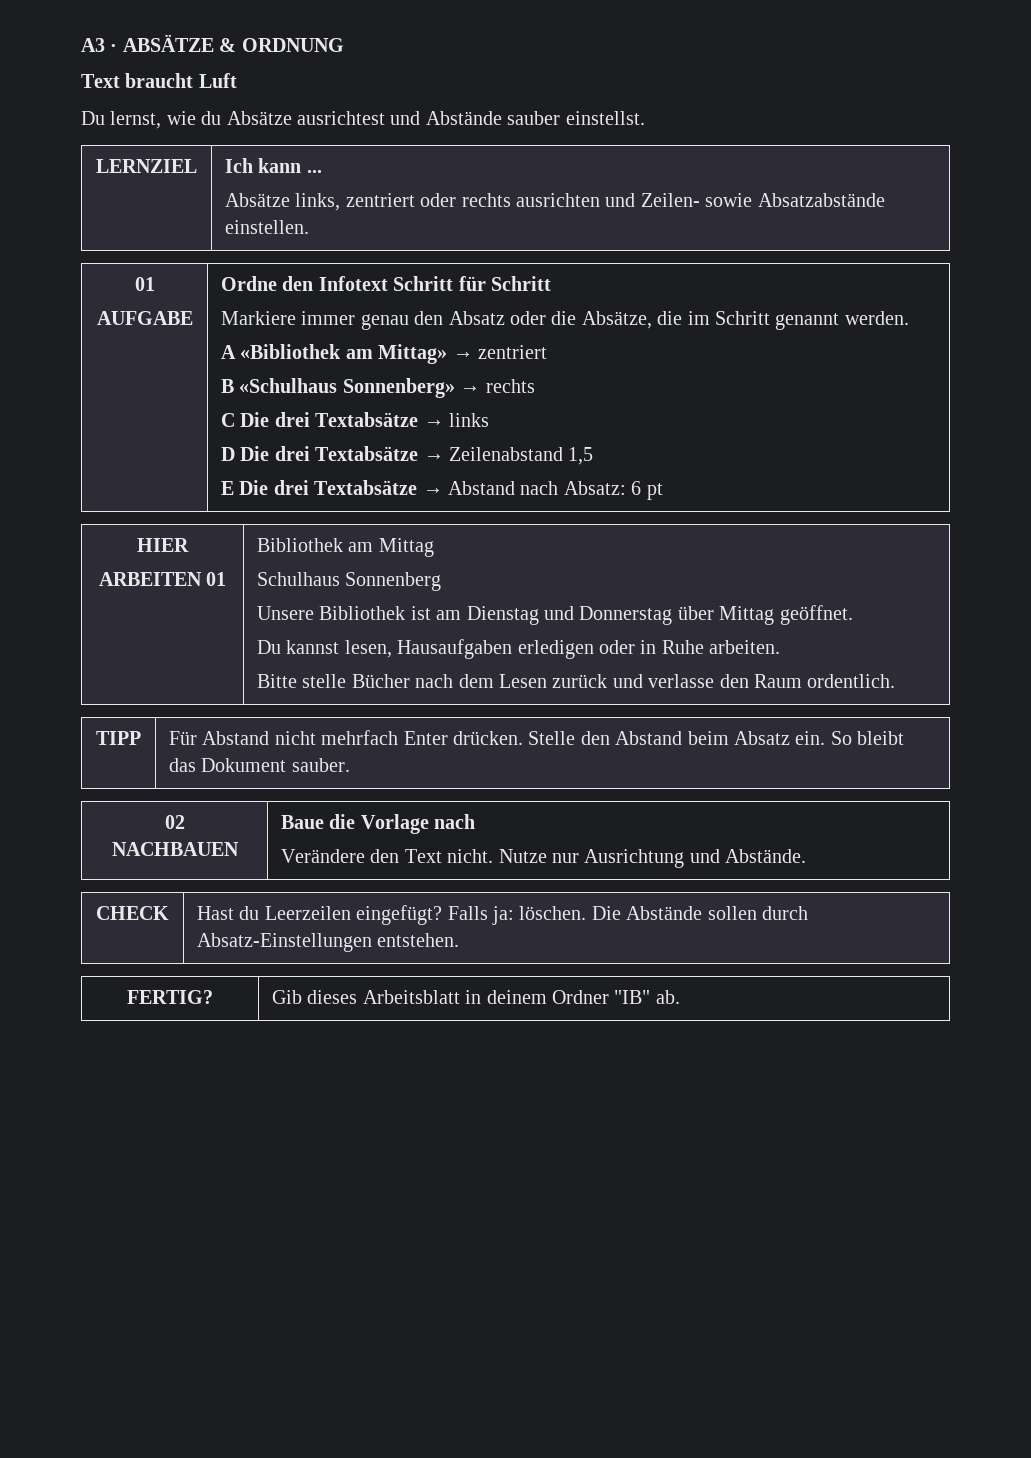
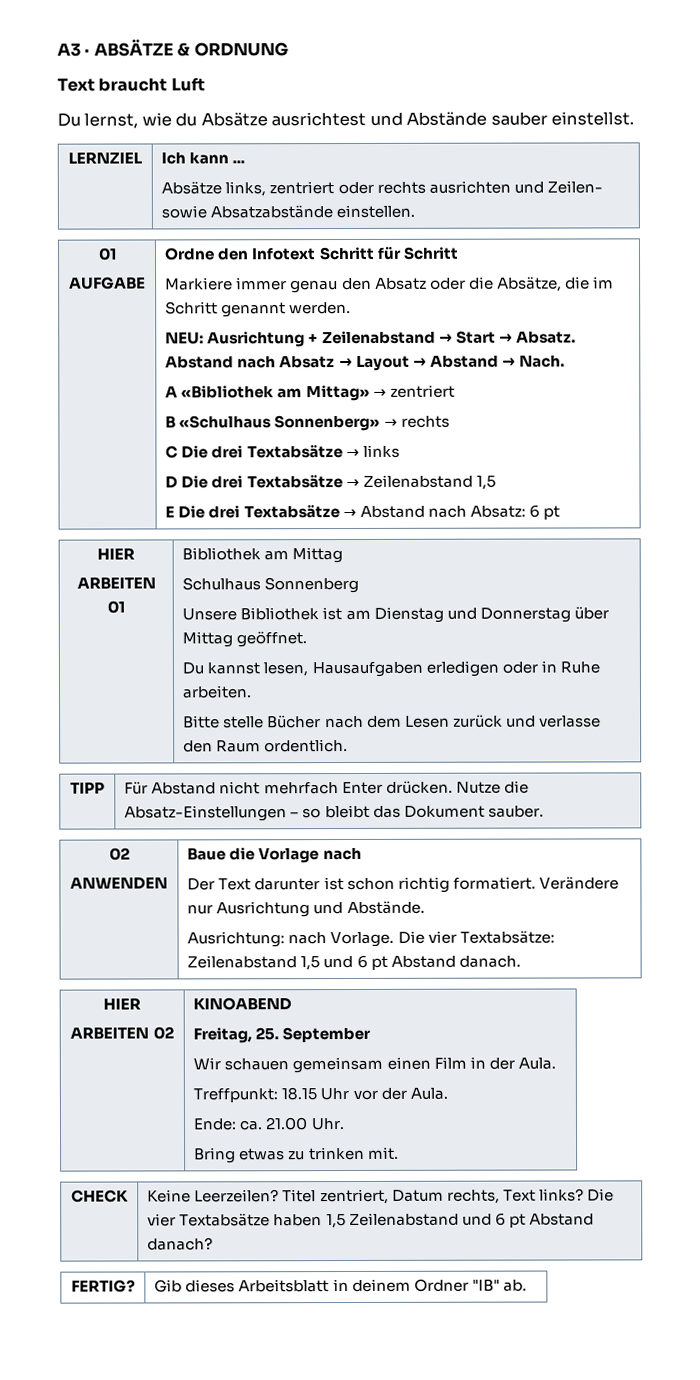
+ NEU: Ausrichtung + Zeilenabstand → Start → Absatz. Abstand nach Absatz → Layout → Abstand → Nach.
- TIPP | Für Abstand nicht mehrfach Enter drücken. Stelle den Abstand beim Absatz ein. So bleibt das Dokument sauber.
+ TIPP | Für Abstand nicht mehrfach Enter drücken. Nutze die Absatz-Einstellungen – so bleibt das Dokument sauber.
  02
- NACHBAUEN | Baue die Vorlage nach
- Verändere den Text nicht. Nutze nur Ausrichtung und Abstände.
- CHECK | Hast du Leerzeilen eingefügt? Falls ja: löschen. Die Abstände sollen durch Absatz-Einstellungen entstehen.
+ ANWENDEN | Baue die Vorlage nach
+ Der Text darunter ist schon richtig formatiert. Verändere nur Ausrichtung und Abstände.
+ Ausrichtung: nach Vorlage. Die vier Textabsätze: Zeilenabstand 1,5 und 6 pt Abstand danach.
+ HIER
+ ARBEITEN 02 | KINOABEND
+ Freitag, 25. September
+ Wir schauen gemeinsam einen Film in der Aula.
+ Treffpunkt: 18.15 Uhr vor der Aula.
+ Ende: ca. 21.00 Uhr.
+ Bring etwas zu trinken mit.
+ CHECK | Keine Leerzeilen? Titel zentriert, Datum rechts, Text links? Die vier Textabsätze haben 1,5 Zeilenabstand und 6 pt Abstand danach?

